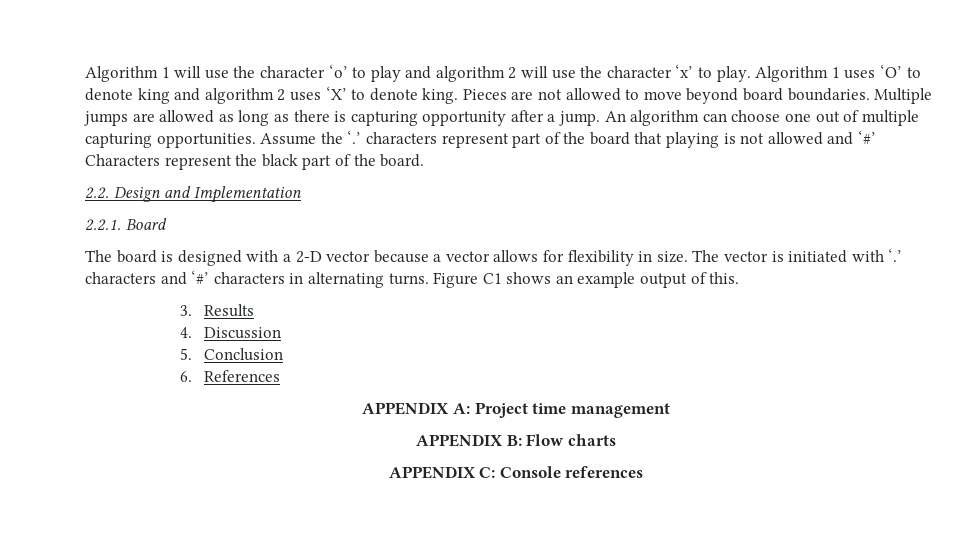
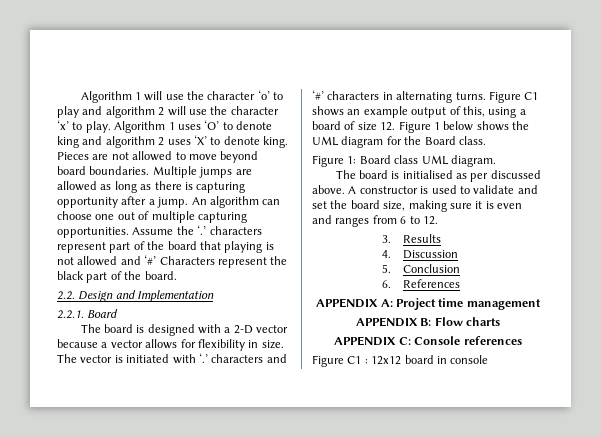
- Figure C1 shows an example output of this.
+ Figure C1 shows an example output of this, using a board of size 12. Figure 1 below shows the UML diagram for the Board class.
+ Figure 1: Board class UML diagram.
+ The board is initialised as per discussed above. A constructor is used to validate and set the board size, making sure it is even and ranges from 6 to 12.
+ Figure C1 : 12x12 board in console

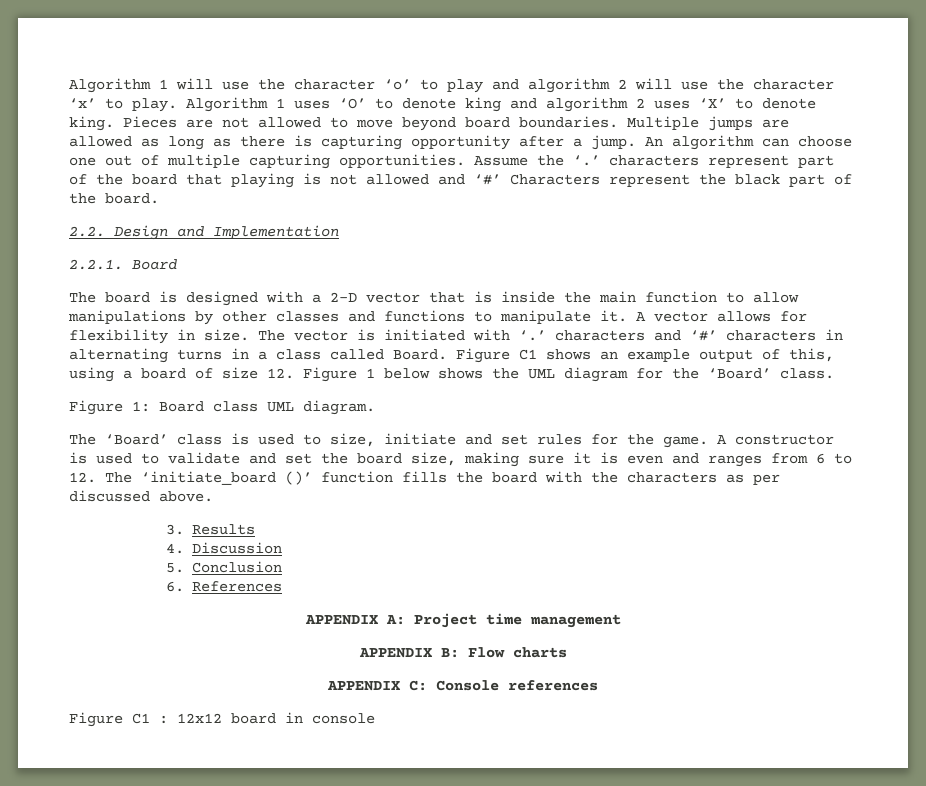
- The board is designed with a 2-D vector because a vector allows for flexibility in size.
+ The board is designed with a 2-D vector that is inside the main function to allow manipulations by other classes and functions to manipulate it. A vector allows for flexibility in size.
- The vector is initiated with ‘.’ characters and ‘#’ characters in alternating turns.
+ The vector is initiated with ‘.’ characters and ‘#’ characters in alternating turns in a class called Board.
- Figure C1 shows an example output of this, using a board of size 12. Figure 1 below shows the UML diagram for the Board class.
+ Figure C1 shows an example output of this, using a board of size 12. Figure 1 below shows the UML diagram for the ‘Board’ class.
- The board is initialised as per discussed above.
+ The ‘Board’ class is used to size, initiate and set rules for the game.
- A constructor is used to validate and set the board size, making sure it is even and ranges from 6 to 12.
+ A constructor is used to validate and set the board size, making sure it is even and ranges from 6 to 12. The ‘initiate_board ()’ function fills the board with the characters as per discussed above.

